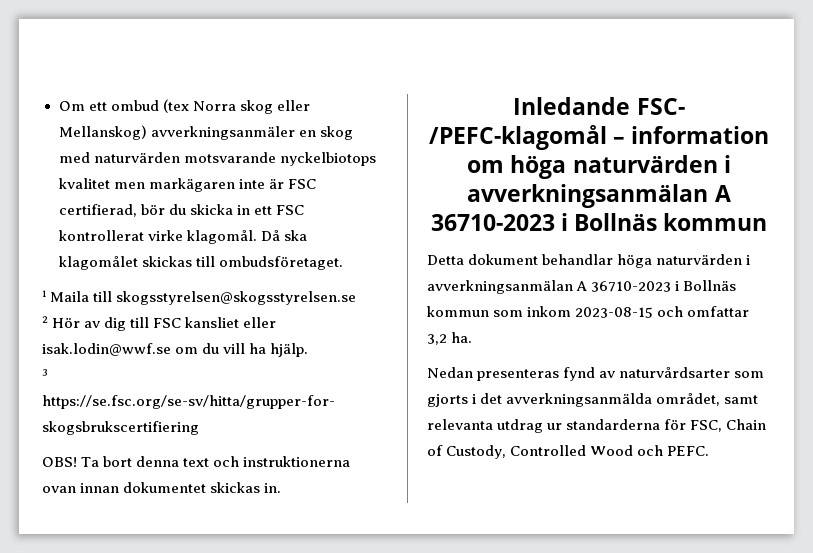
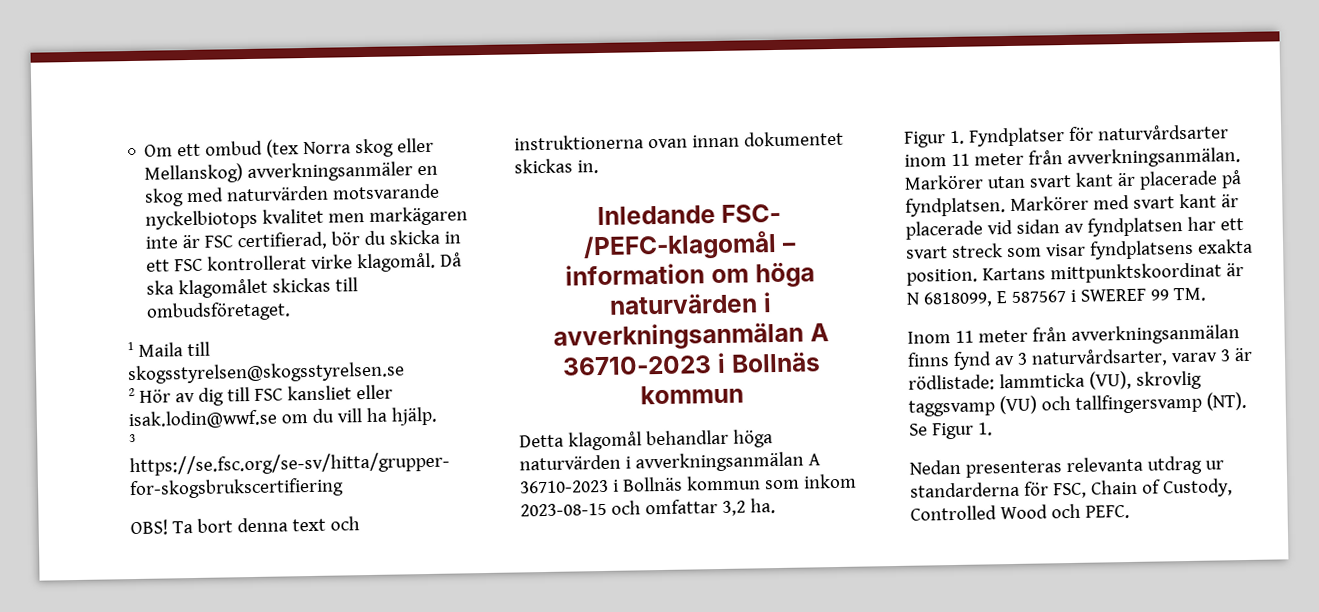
- Detta dokument behandlar höga naturvärden i avverkningsanmälan A 36710-2023 i Bollnäs kommun som inkom 2023-08-15 och omfattar 3,2 ha.
+ Detta klagomål behandlar höga naturvärden i avverkningsanmälan A 36710-2023 i Bollnäs kommun som inkom 2023-08-15 och omfattar 3,2 ha.
- Nedan presenteras fynd av naturvårdsarter som gjorts i det avverkningsanmälda området, samt relevanta utdrag ur standarderna för FSC, Chain of Custody, Controlled Wood och PEFC.
+ Figur 1. Fyndplatser för naturvårdsarter inom 11 meter från avverkningsanmälan. Markörer utan svart kant är placerade på fyndplatsen. Markörer med svart kant är placerade vid sidan av fyndplatsen har ett svart streck som visar fyndplatsens exakta position. Kartans mittpunktskoordinat är N 6818099, E 587567 i SWEREF 99 TM.
+ Inom 11 meter från avverkningsanmälan finns fynd av 3 naturvårdsarter, varav 3 är rödlistade: lammticka (VU), skrovlig taggsvamp (VU) och tallfingersvamp (NT). Se Figur 1.
+ Nedan presenteras relevanta utdrag ur standarderna för FSC, Chain of Custody, Controlled Wood och PEFC.

